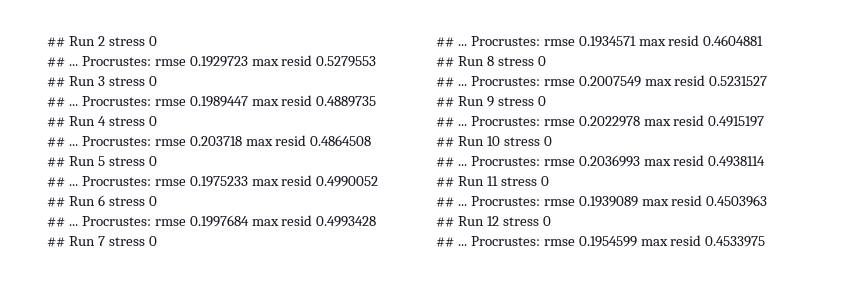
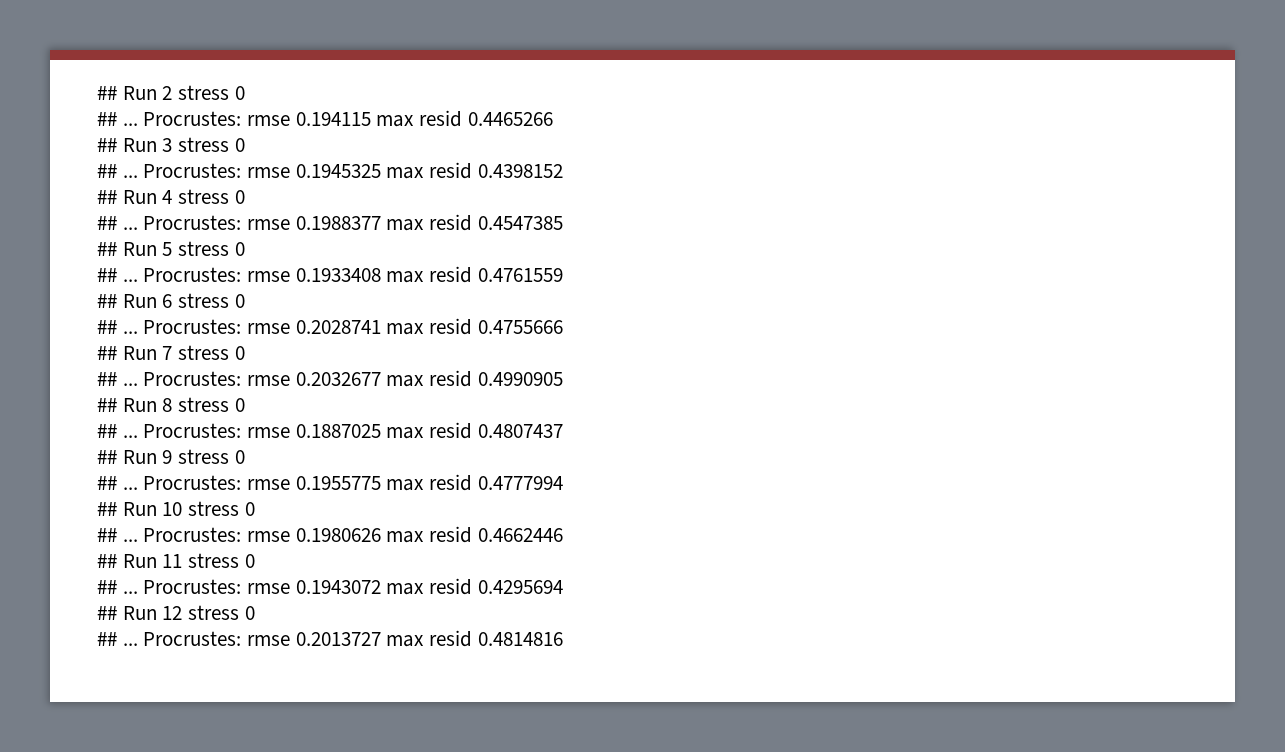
- Procrustes: rmse 0.1929723 max resid 0.5279553
+ Procrustes: rmse 0.194115 max resid 0.4465266
- Procrustes: rmse 0.1989447 max resid 0.4889735
+ Procrustes: rmse 0.1945325 max resid 0.4398152
- Procrustes: rmse 0.203718 max resid 0.4864508
+ Procrustes: rmse 0.1988377 max resid 0.4547385
- Procrustes: rmse 0.1975233 max resid 0.4990052
+ Procrustes: rmse 0.1933408 max resid 0.4761559
- Procrustes: rmse 0.1997684 max resid 0.4993428
+ Procrustes: rmse 0.2028741 max resid 0.4755666
- Procrustes: rmse 0.1934571 max resid 0.4604881
+ Procrustes: rmse 0.2032677 max resid 0.4990905
- Procrustes: rmse 0.2007549 max resid 0.5231527
+ Procrustes: rmse 0.1887025 max resid 0.4807437
- Procrustes: rmse 0.2022978 max resid 0.4915197
+ Procrustes: rmse 0.1955775 max resid 0.4777994
- Procrustes: rmse 0.2036993 max resid 0.4938114
+ Procrustes: rmse 0.1980626 max resid 0.4662446
- Procrustes: rmse 0.1939089 max resid 0.4503963
+ Procrustes: rmse 0.1943072 max resid 0.4295694
- Procrustes: rmse 0.1954599 max resid 0.4533975
+ Procrustes: rmse 0.2013727 max resid 0.4814816

